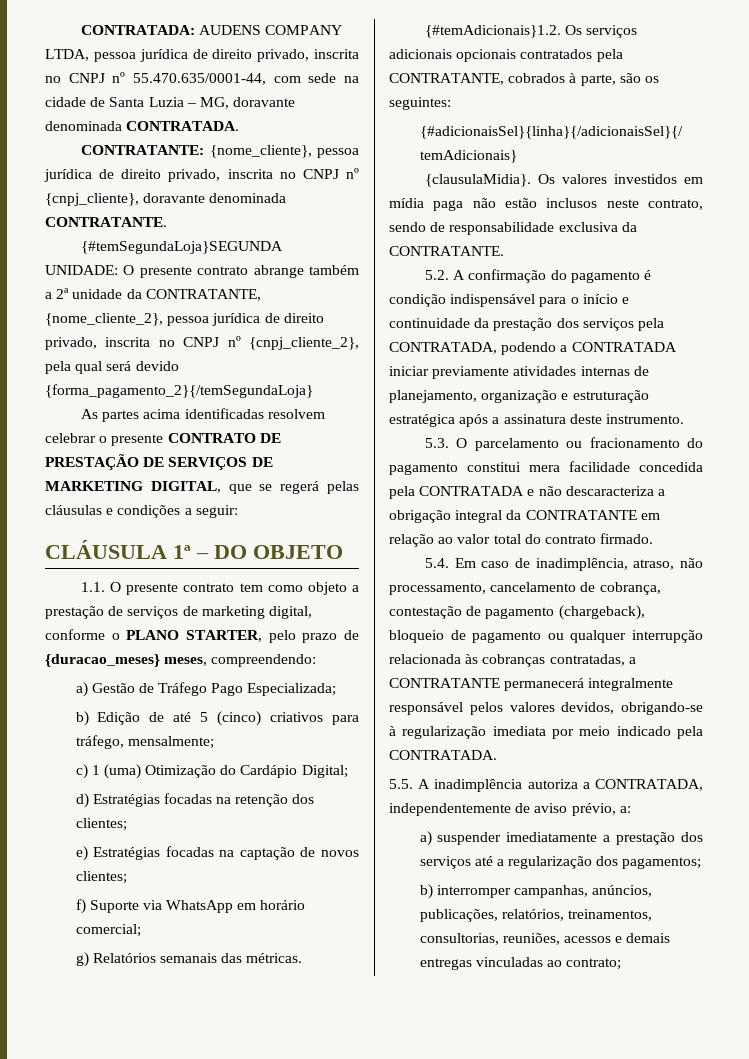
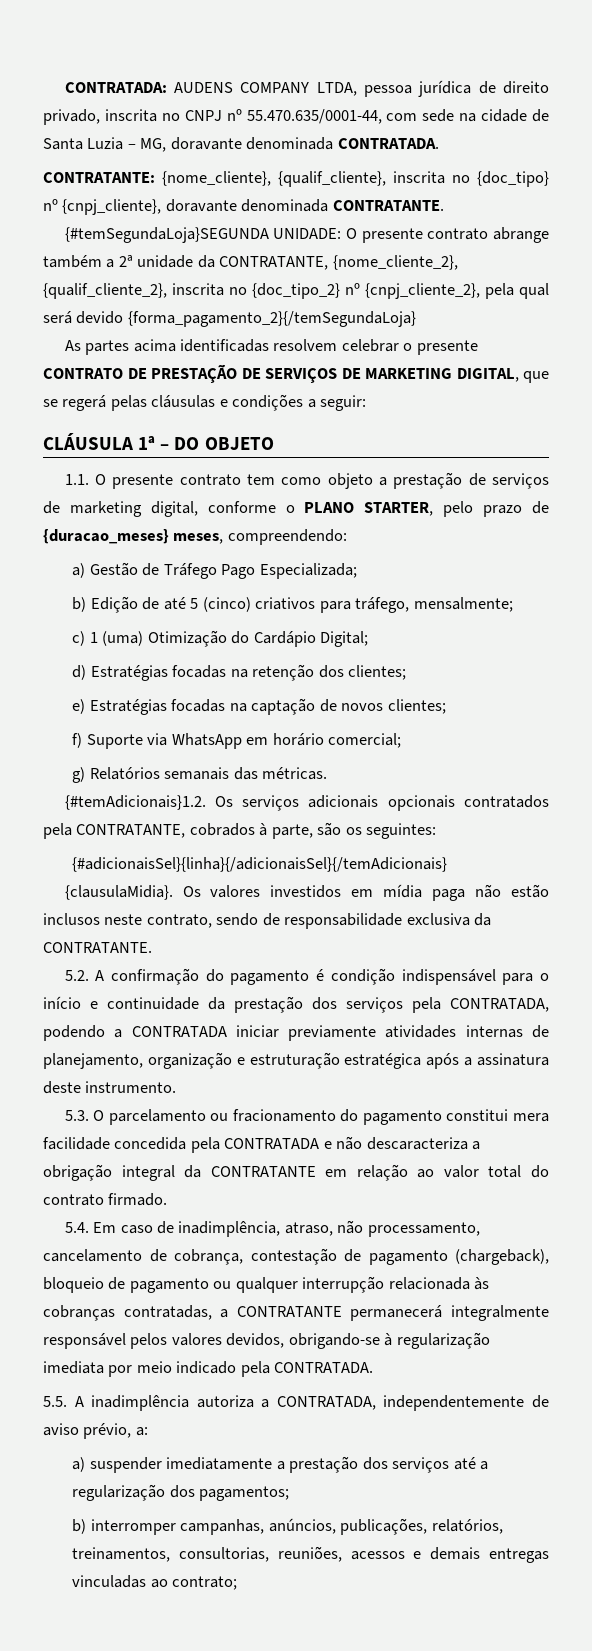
- CONTRATANTE: {nome_cliente}, pessoa jurídica de direito privado, inscrita no CNPJ nº {cnpj_cliente}, doravante denominada CONTRATANTE.
+ CONTRATANTE: {nome_cliente}, {qualif_cliente}, inscrita no {doc_tipo} nº {cnpj_cliente}, doravante denominada CONTRATANTE.
- {#temSegundaLoja}SEGUNDA UNIDADE: O presente contrato abrange também a 2ª unidade da CONTRATANTE, {nome_cliente_2}, pessoa jurídica de direito privado, inscrita no CNPJ nº {cnpj_cliente_2}, pela qual será devido {forma_pagamento_2}{/temSegundaLoja}
+ {#temSegundaLoja}SEGUNDA UNIDADE: O presente contrato abrange também a 2ª unidade da CONTRATANTE, {nome_cliente_2}, {qualif_cliente_2}, inscrita no {doc_tipo_2} nº {cnpj_cliente_2}, pela qual será devido {forma_pagamento_2}{/temSegundaLoja}

